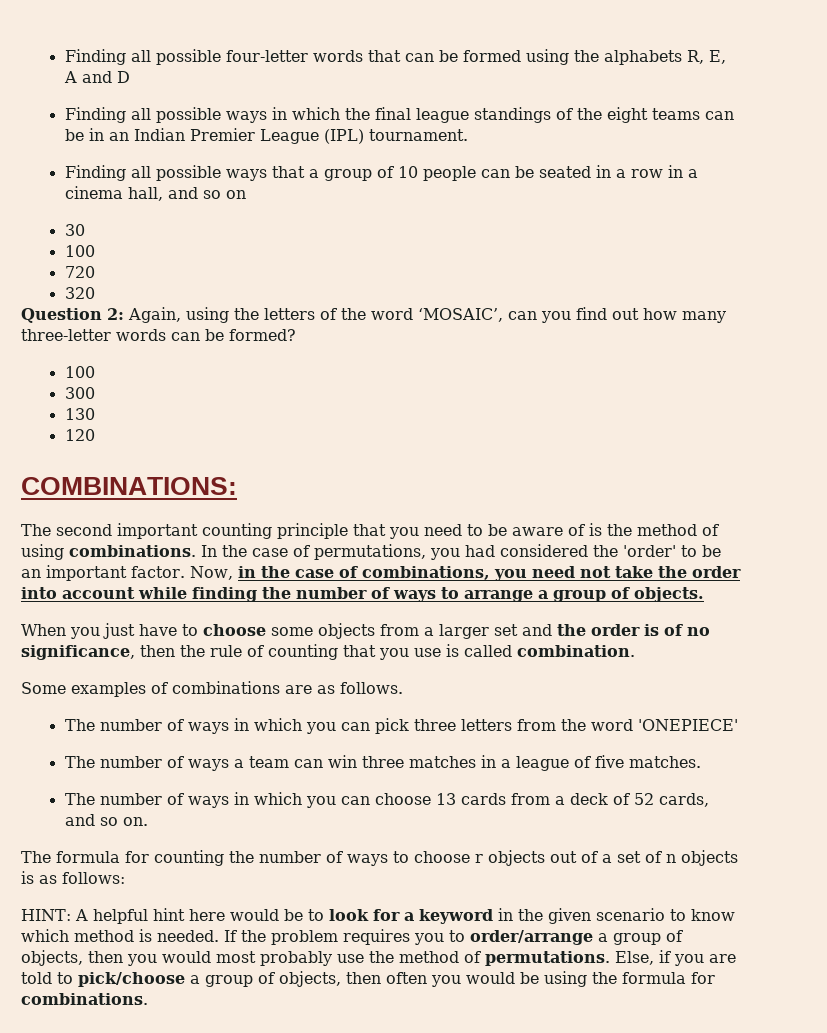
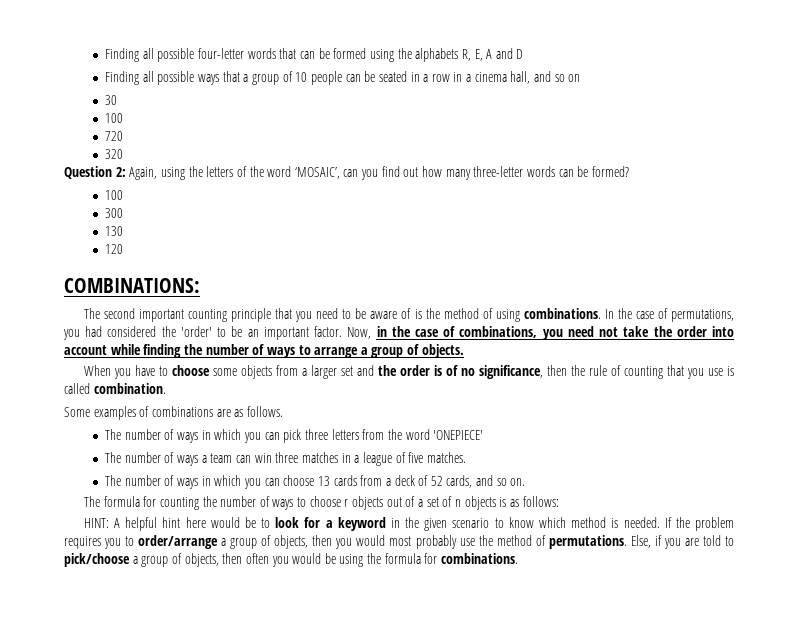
- Finding all possible ways in which the final league standings of the eight teams can be in an Indian Premier League (IPL) tournament.
- When you just have to choose some objects from a larger set and the order is of no significance, then the rule of counting that you use is called combination.
+ When you have to choose some objects from a larger set and the order is of no significance, then the rule of counting that you use is called combination.

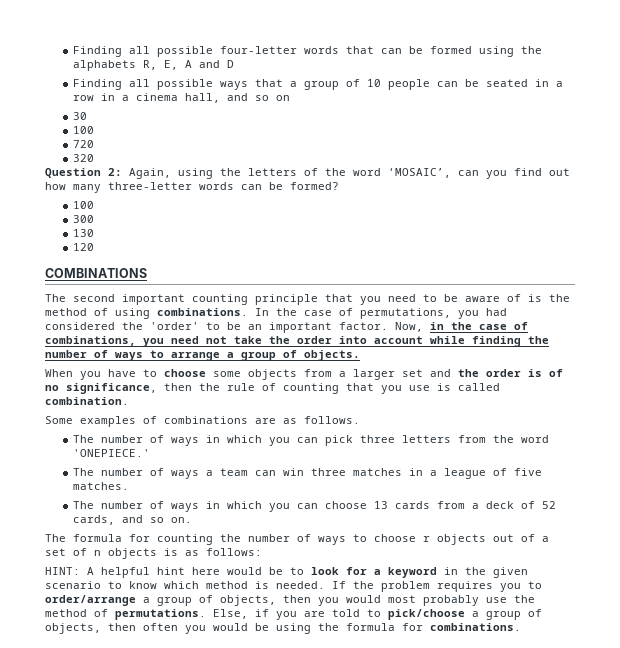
- COMBINATIONS:
+ COMBINATIONS
- The number of ways in which you can pick three letters from the word 'ONEPIECE'
+ The number of ways in which you can pick three letters from the word 'ONEPIECE.'

